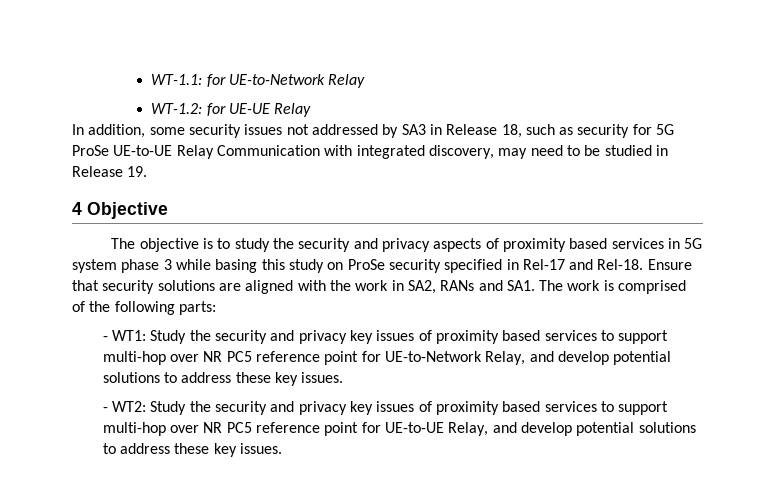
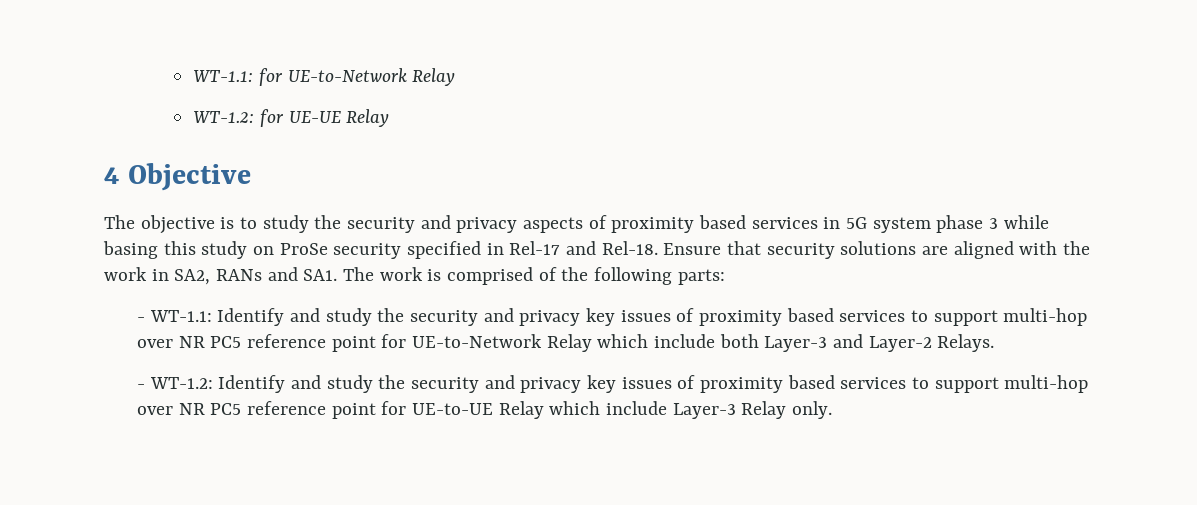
- In addition, some security issues not addressed by SA3 in Release 18, such as security for 5G ProSe UE-to-UE Relay Communication with integrated discovery, may need to be studied in Release 19.
- - WT1: Study the security and privacy key issues of proximity based services to support multi-hop over NR PC5 reference point for UE-to-Network Relay, and develop potential solutions to address these key issues.
- - WT2: Study the security and privacy key issues of proximity based services to support multi-hop over NR PC5 reference point for UE-to-UE Relay, and develop potential solutions to address these key issues.
+ - WT-1.1: Identify and study the security and privacy key issues of proximity based services to support multi-hop over NR PC5 reference point for UE-to-Network Relay which include both Layer-3 and Layer-2 Relays.
+ - WT-1.2: Identify and study the security and privacy key issues of proximity based services to support multi-hop over NR PC5 reference point for UE-to-UE Relay which include Layer-3 Relay only.

